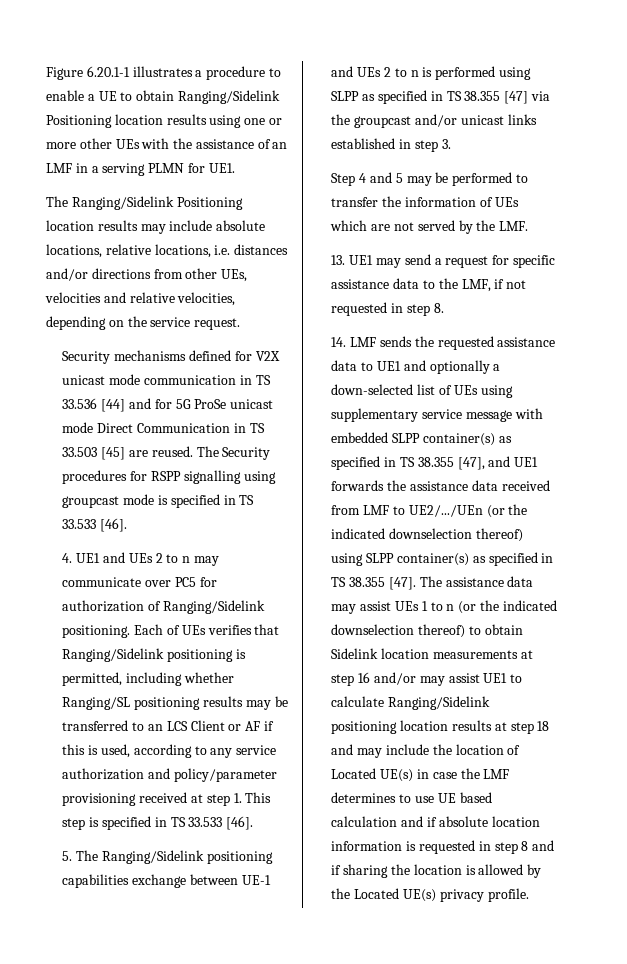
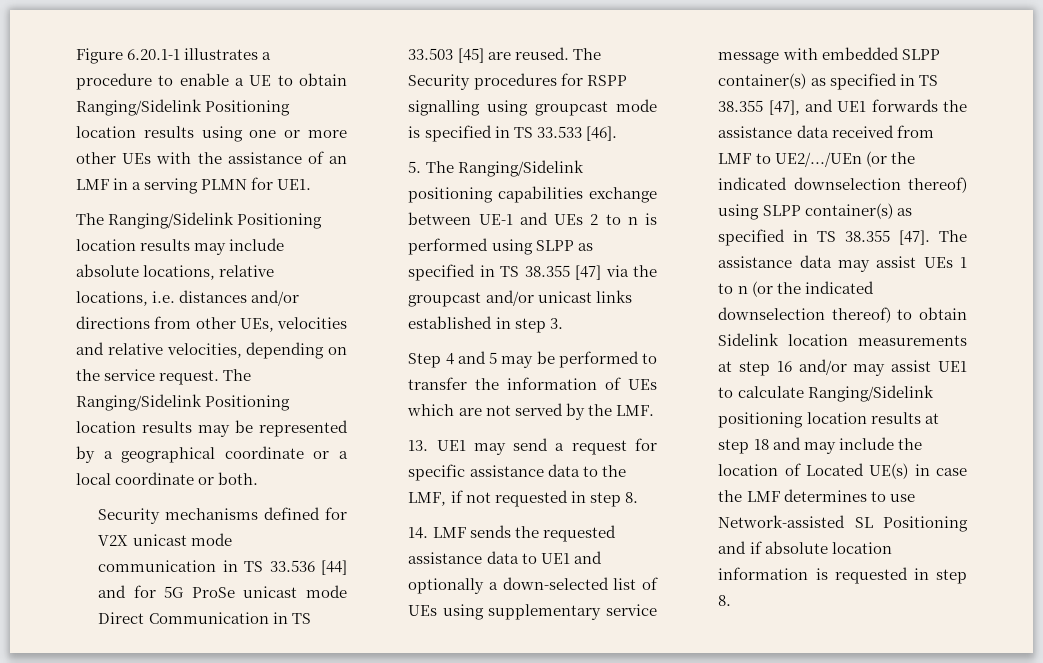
+ The Ranging/Sidelink Positioning location results may be represented by a geographical coordinate or a local coordinate or both.
- 4. UE1 and UEs 2 to n may communicate over PC5 for authorization of Ranging/Sidelink positioning. Each of UEs verifies that Ranging/Sidelink positioning is permitted, including whether Ranging/SL positioning results may be transferred to an LCS Client or AF if this is used, according to any service authorization and policy/parameter provisioning received at step 1. This step is specified in TS 33.533 [46].
- The assistance data may assist UEs 1 to n (or the indicated downselection thereof) to obtain Sidelink location measurements at step 16 and/or may assist UE1 to calculate Ranging/Sidelink positioning location results at step 18 and may include the location of Located UE(s) in case the LMF determines to use UE based calculation and if absolute location information is requested in step 8 and if sharing the location is allowed by the Located UE(s) privacy profile.
+ The assistance data may assist UEs 1 to n (or the indicated downselection thereof) to obtain Sidelink location measurements at step 16 and/or may assist UE1 to calculate Ranging/Sidelink positioning location results at step 18 and may include the location of Located UE(s) in case the LMF determines to use Network-assisted SL Positioning and if absolute location information is requested in step 8.

